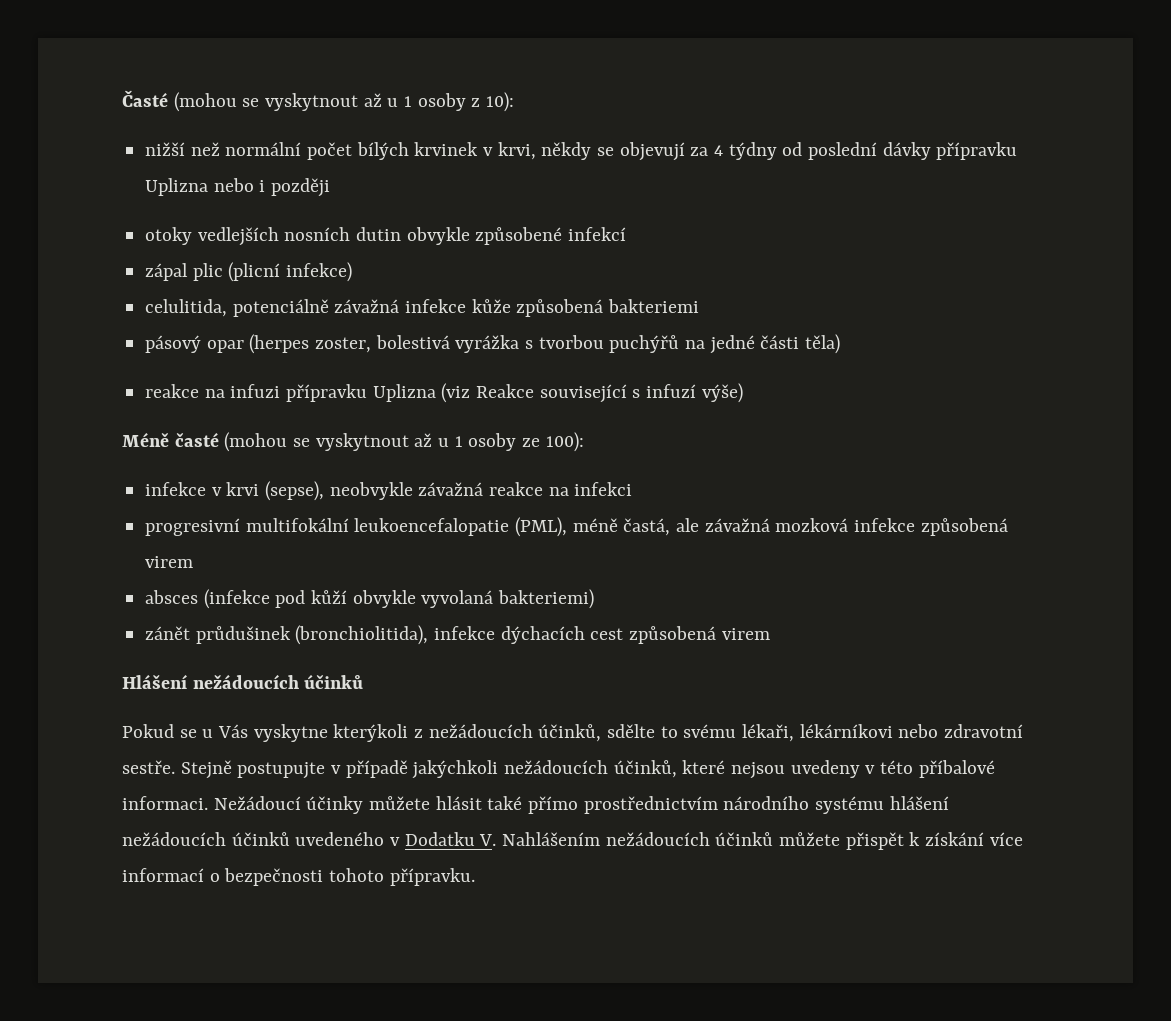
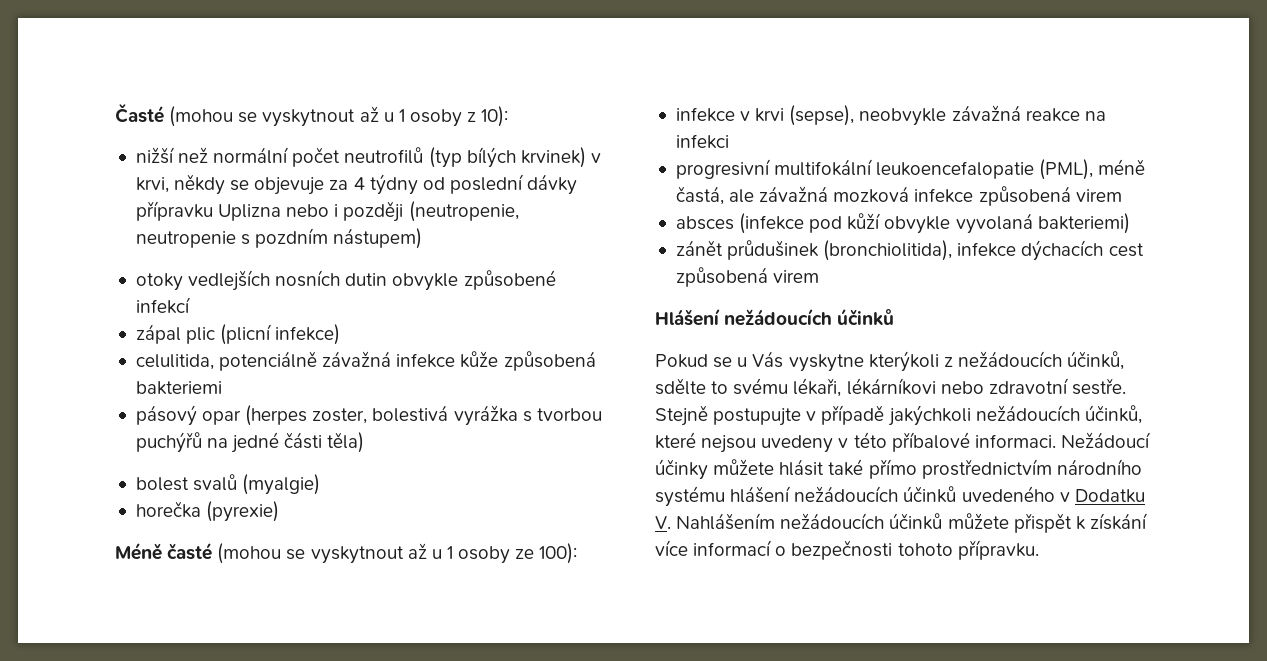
- nižší než normální počet bílých krvinek v krvi, někdy se objevují za 4 týdny od poslední dávky přípravku Uplizna nebo i později
+ nižší než normální počet neutrofilů (typ bílých krvinek) v krvi, někdy se objevuje za 4 týdny od poslední dávky přípravku Uplizna nebo i později (neutropenie, neutropenie s pozdním nástupem)
- reakce na infuzi přípravku Uplizna (viz Reakce související s infuzí výše)
+ bolest svalů (myalgie)
+ horečka (pyrexie)

